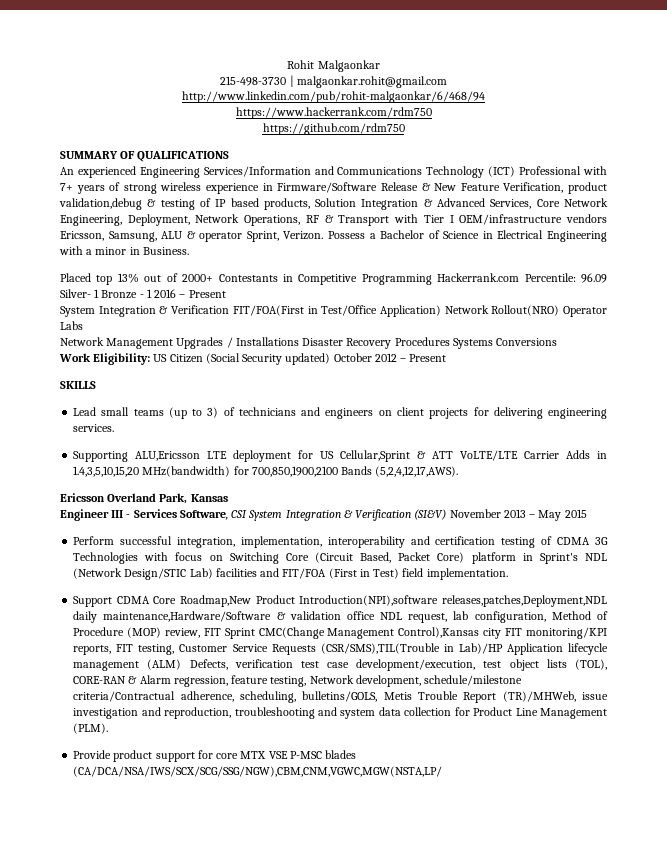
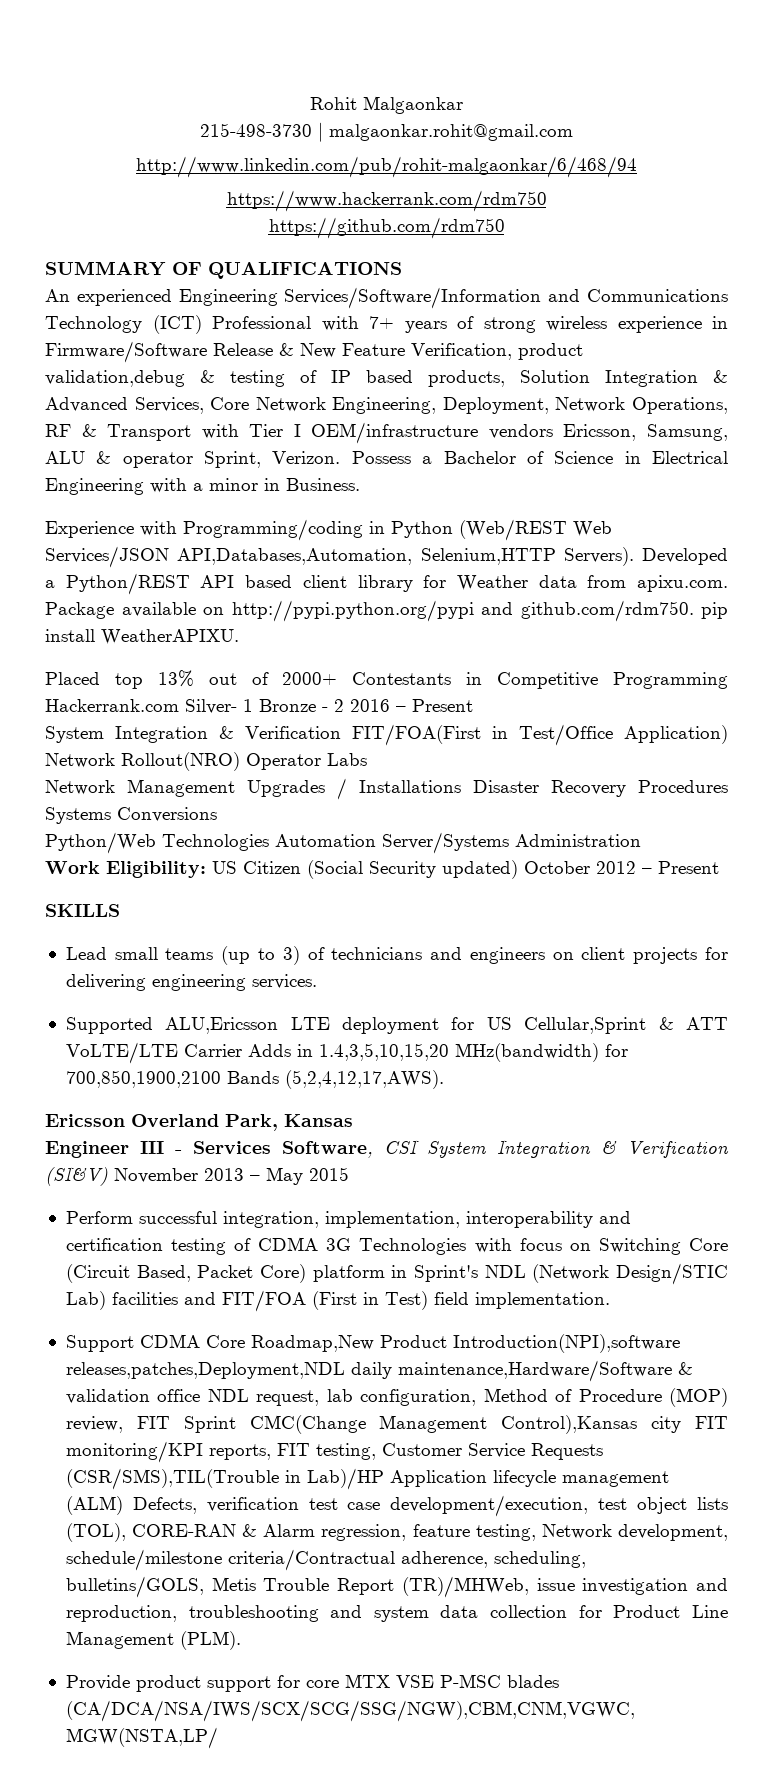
- An experienced Engineering Services/Information and Communications Technology (ICT) Professional with 7+ years of strong wireless experience in Firmware/Software Release & New Feature Verification, product validation,debug & testing of IP based products, Solution Integration & Advanced Services, Core Network Engineering, Deployment, Network Operations, RF & Transport with Tier I OEM/infrastructure vendors Ericsson, Samsung, ALU & operator Sprint, Verizon.
+ An experienced Engineering Services/Software/Information and Communications Technology (ICT) Professional with 7+ years of strong wireless experience in Firmware/Software Release & New Feature Verification, product validation,debug & testing of IP based products, Solution Integration & Advanced Services, Core Network Engineering, Deployment, Network Operations, RF & Transport with Tier I OEM/infrastructure vendors Ericsson, Samsung, ALU & operator Sprint, Verizon.
+ Experience with Programming/coding in Python (Web/REST Web Services/JSON API,Databases,Automation, Selenium,HTTP Servers). Developed a Python/REST API based client library for Weather data from apixu.com. Package available on http://pypi.python.org/pypi and github.com/rdm750. pip install WeatherAPIXU.
- Placed top 13% out of 2000+ Contestants in Competitive Programming Hackerrank.com Percentile: 96.09 Silver- 1 Bronze - 1 2016 – Present
+ Placed top 13% out of 2000+ Contestants in Competitive Programming Hackerrank.com Silver- 1 Bronze - 2 2016 – Present
+ Python/Web Technologies Automation Server/Systems Administration
- Supporting ALU,Ericsson LTE deployment for US Cellular,Sprint & ATT VoLTE/LTE Carrier Adds in 1.4,3,5,10,15,20 MHz(bandwidth) for 700,850,1900,2100 Bands (5,2,4,12,17,AWS).
+ Supported ALU,Ericsson LTE deployment for US Cellular,Sprint & ATT VoLTE/LTE Carrier Adds in 1.4,3,5,10,15,20 MHz(bandwidth) for 700,850,1900,2100 Bands (5,2,4,12,17,AWS).

